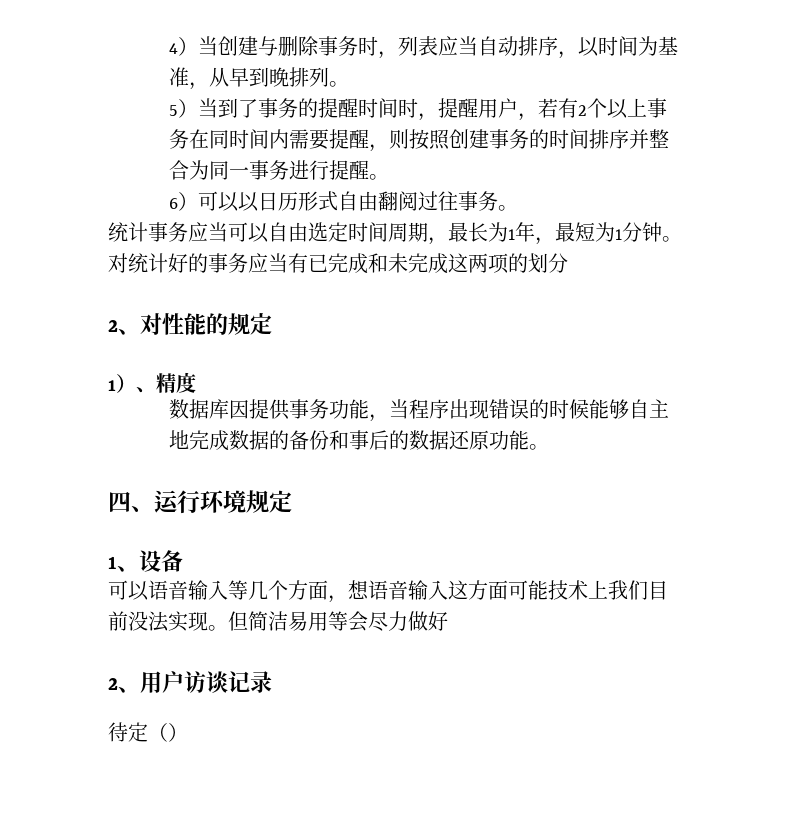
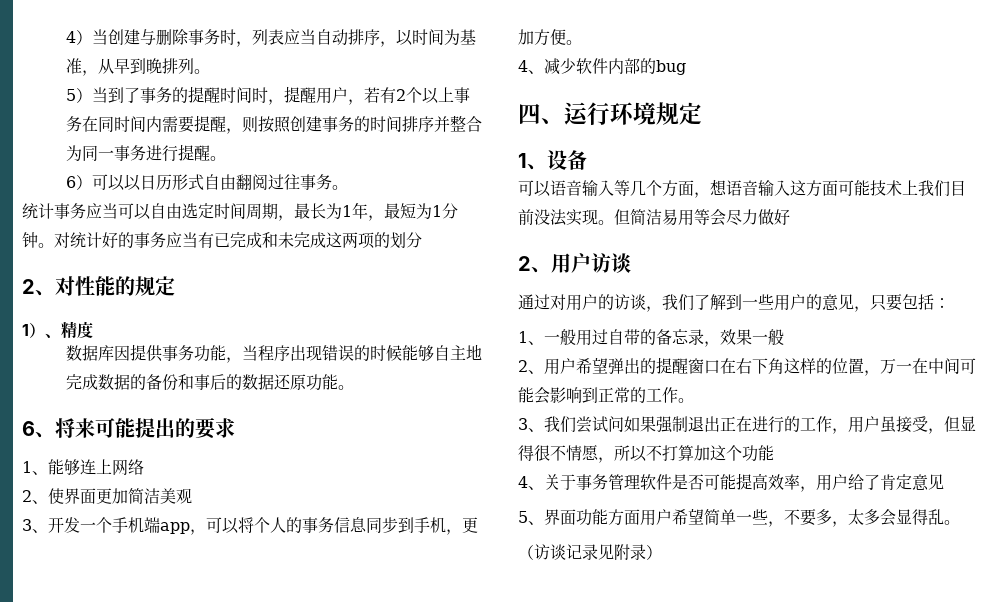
+ 6、将来可能提出的要求
+ 1、能够连上网络
+ 2、使界面更加简洁美观
+ 3、开发一个手机端app，可以将个人的事务信息同步到手机，更加方便。
+ 4、减少软件内部的bug
- 2、用户访谈记录
- 待定（）
+ 2、用户访谈
+ 通过对用户的访谈，我们了解到一些用户的意见，只要包括：
+ 1、一般用过自带的备忘录，效果一般
+ 2、用户希望弹出的提醒窗口在右下角这样的位置，万一在中间可能会影响到正常的工作。
+ 3、我们尝试问如果强制退出正在进行的工作，用户虽接受，但显得很不情愿，所以不打算加这个功能
+ 4、关于事务管理软件是否可能提高效率，用户给了肯定意见
+ 5、界面功能方面用户希望简单一些，不要多，太多会显得乱。
+ （访谈记录见附录）

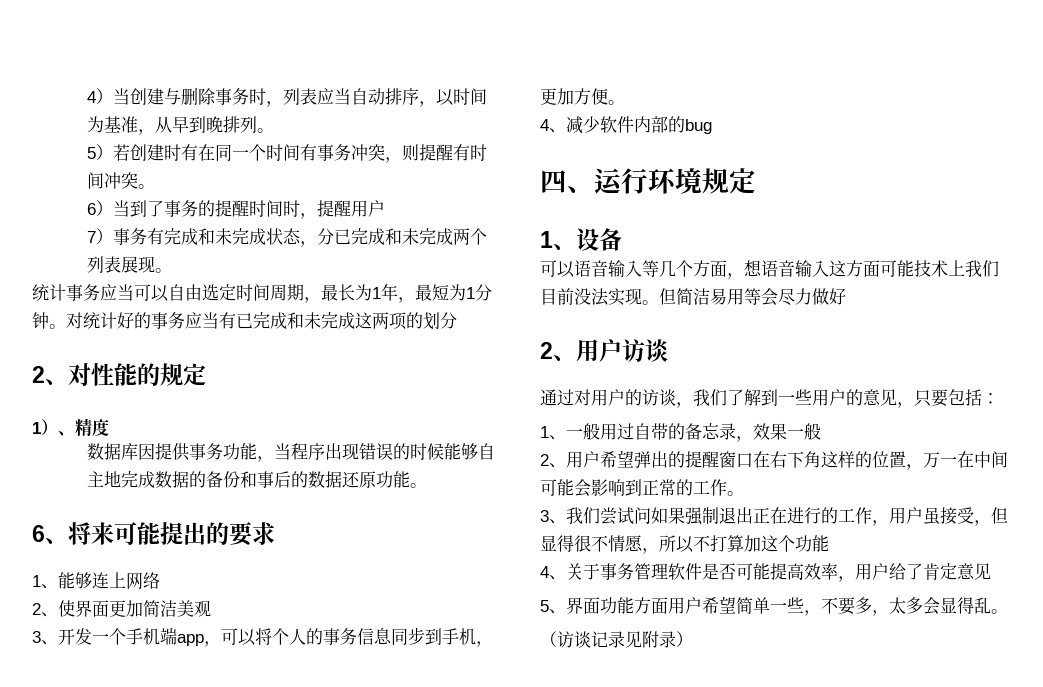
- 5）当到了事务的提醒时间时，提醒用户，若有2个以上事务在同时间内需要提醒，则按照创建事务的时间排序并整合为同一事务进行提醒。
- 6）可以以日历形式自由翻阅过往事务。
+ 5）若创建时有在同一个时间有事务冲突，则提醒有时间冲突。
+ 6）当到了事务的提醒时间时，提醒用户
+ 7）事务有完成和未完成状态，分已完成和未完成两个列表展现。

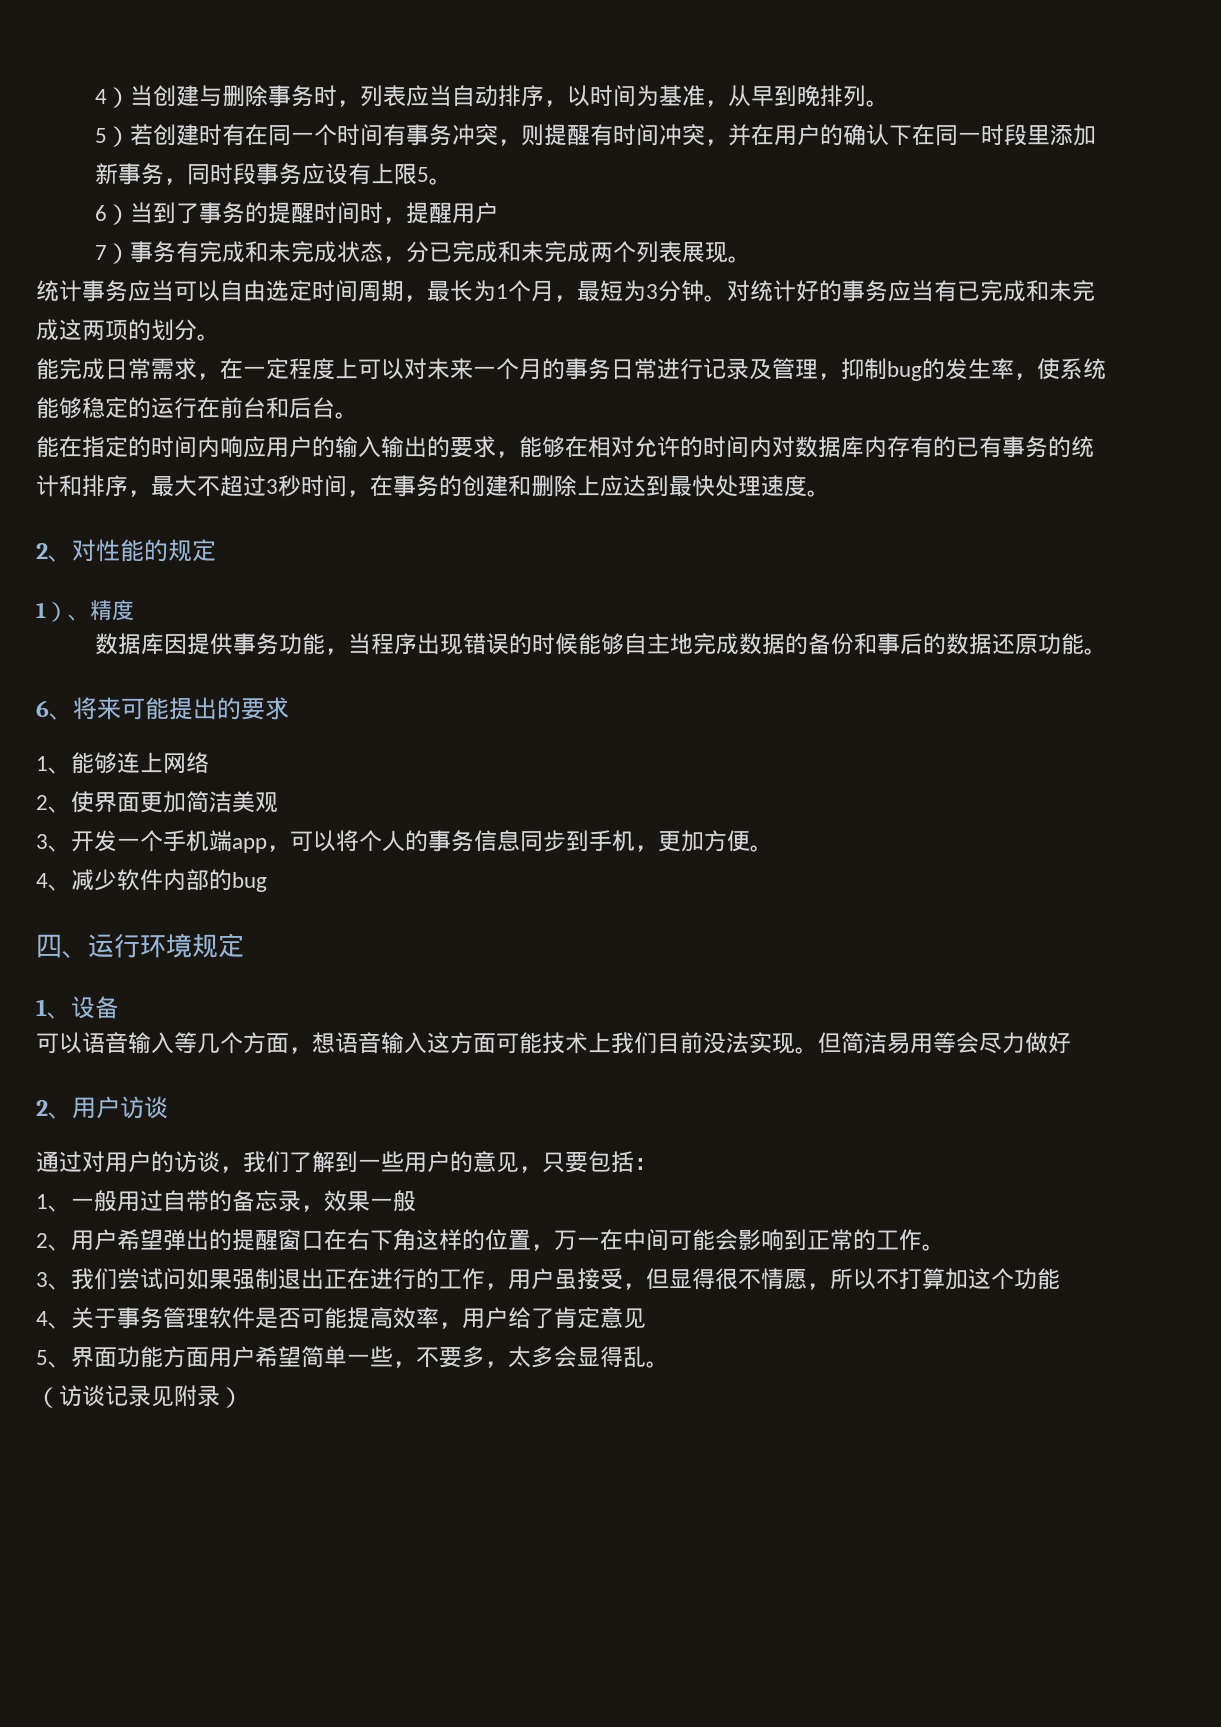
- 5）若创建时有在同一个时间有事务冲突，则提醒有时间冲突。
+ 5）若创建时有在同一个时间有事务冲突，则提醒有时间冲突，并在用户的确认下在同一时段里添加新事务，同时段事务应设有上限5。
- 统计事务应当可以自由选定时间周期，最长为1年，最短为1分钟。
+ 统计事务应当可以自由选定时间周期，最长为1个月，最短为3分钟。
- 对统计好的事务应当有已完成和未完成这两项的划分
+ 对统计好的事务应当有已完成和未完成这两项的划分。
+ 能完成日常需求，在一定程度上可以对未来一个月的事务日常进行记录及管理，抑制bug的发生率，使系统能够稳定的运行在前台和后台。
+ 能在指定的时间内响应用户的输入输出的要求，能够在相对允许的时间内对数据库内存有的已有事务的统计和排序，最大不超过3秒时间，在事务的创建和删除上应达到最快处理速度。

